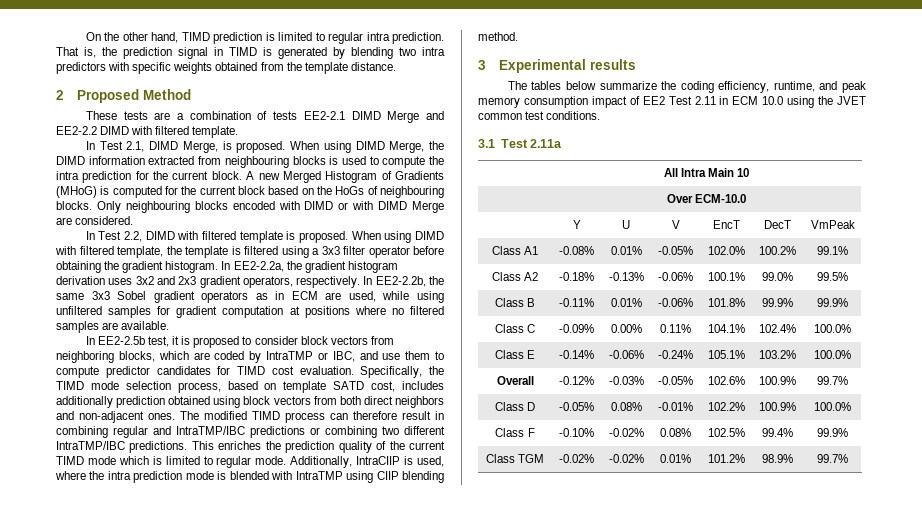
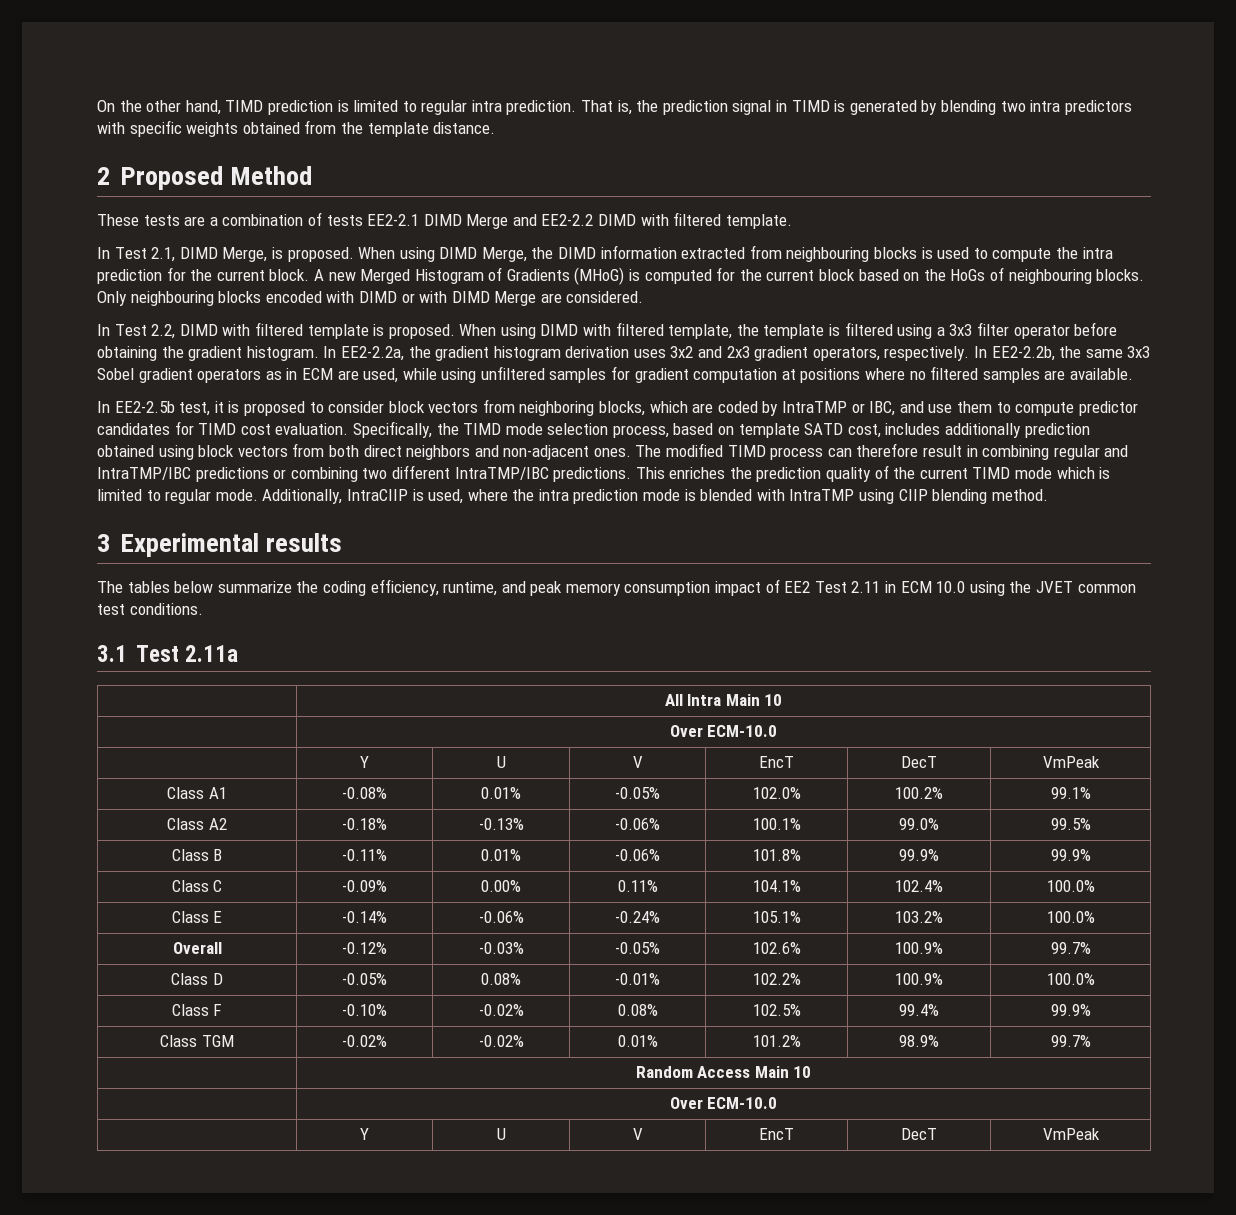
+ | Random Access Main 10
+ | Over ECM-10.0
+ | Y | U | V | EncT | DecT | VmPeak

